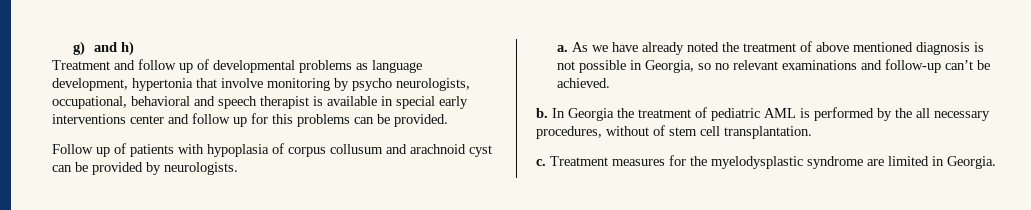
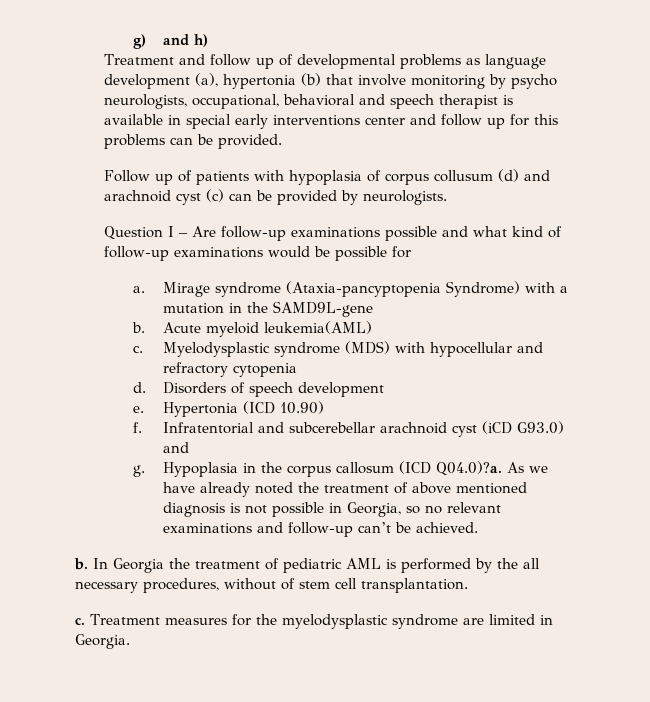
- Treatment and follow up of developmental problems as language development, hypertonia that involve monitoring by psycho neurologists, occupational, behavioral and speech therapist is available in special early interventions center and follow up for this problems can be provided.
+ Treatment and follow up of developmental problems as language development (a), hypertonia (b) that involve monitoring by psycho neurologists, occupational, behavioral and speech therapist is available in special early interventions center and follow up for this problems can be provided.
- Follow up of patients with hypoplasia of corpus collusum and arachnoid cyst can be provided by neurologists.
+ Follow up of patients with hypoplasia of corpus collusum (d) and arachnoid cyst (c) can be provided by neurologists.
- a. As we have already noted the treatment of above mentioned diagnosis is not possible in Georgia, so no relevant examinations and follow-up can’t be achieved.
+ Question I – Are follow-up examinations possible and what kind of follow-up examinations would be possible for
+ a. Mirage syndrome (Ataxia-pancyptopenia Syndrome) with a mutation in the SAMD9L-gene
+ b. Acute myeloid leukemia(AML)
+ c. Myelodysplastic syndrome (MDS) with hypocellular and refractory cytopenia
+ d. Disorders of speech development
+ e. Hypertonia (ICD 10.90)
+ f. Infratentorial and subcerebellar arachnoid cyst (iCD G93.0) and
+ g. Hypoplasia in the corpus callosum (ICD Q04.0)?a. As we have already noted the treatment of above mentioned diagnosis is not possible in Georgia, so no relevant examinations and follow-up can’t be achieved.

